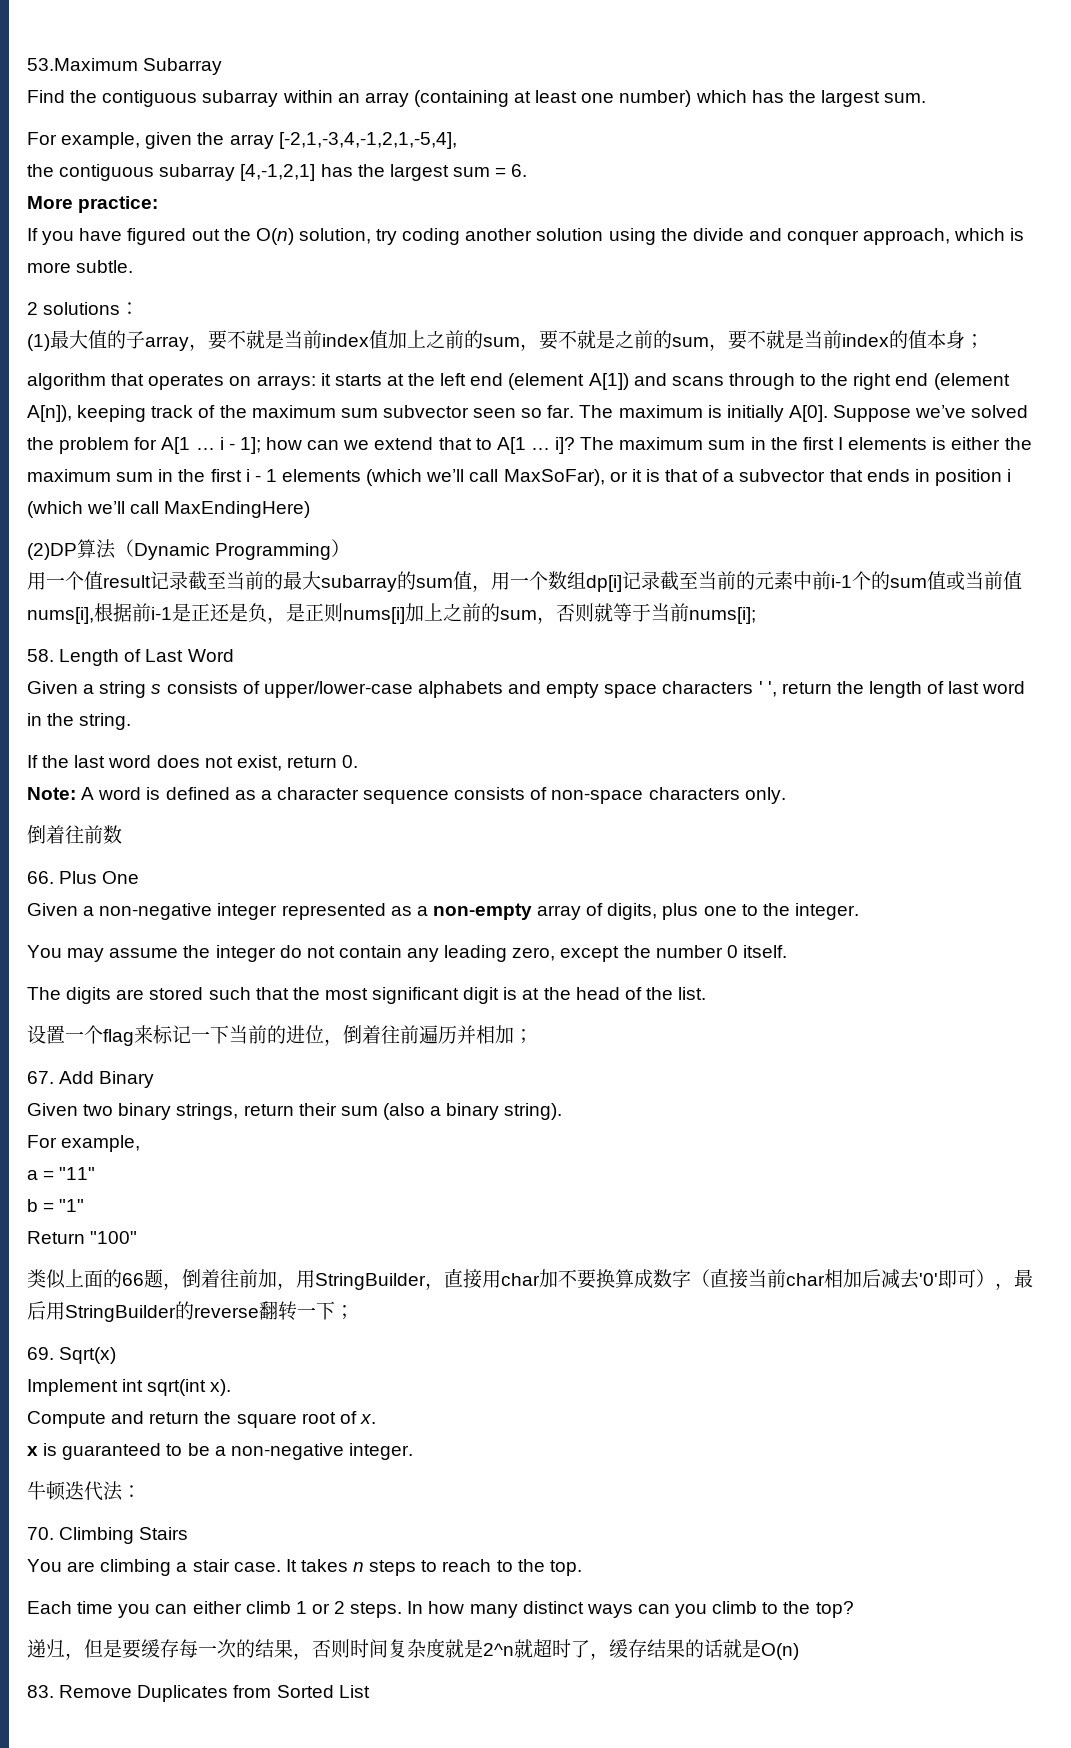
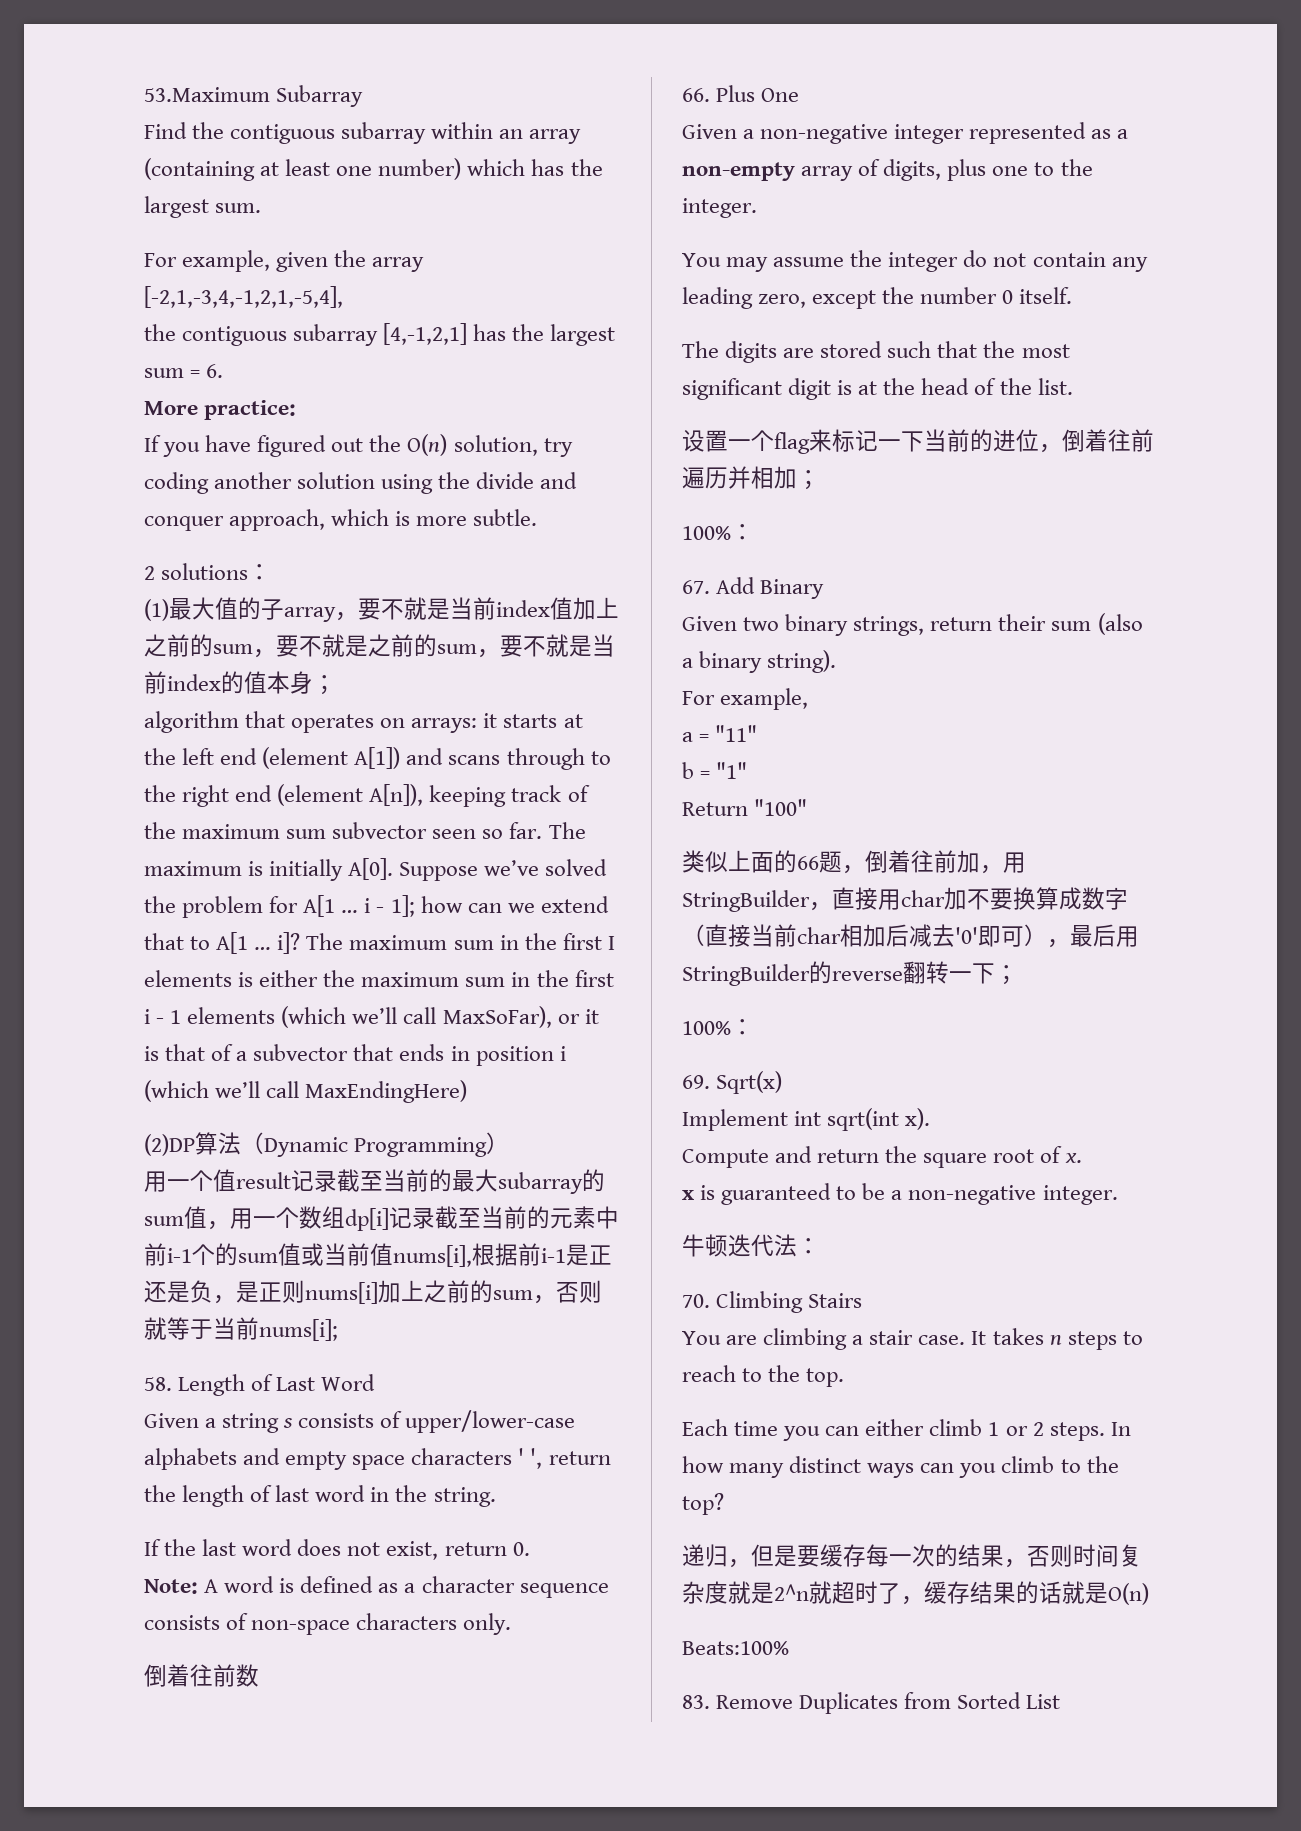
  设置一个flag来标记一下当前的进位，倒着往前遍历并相加；
+ 100%：
  类似上面的66题，倒着往前加，用StringBuilder，直接用char加不要换算成数字（直接当前char相加后减去'0'即可），最后用StringBuilder的reverse翻转一下；
+ 100%：
+ Beats:100%

